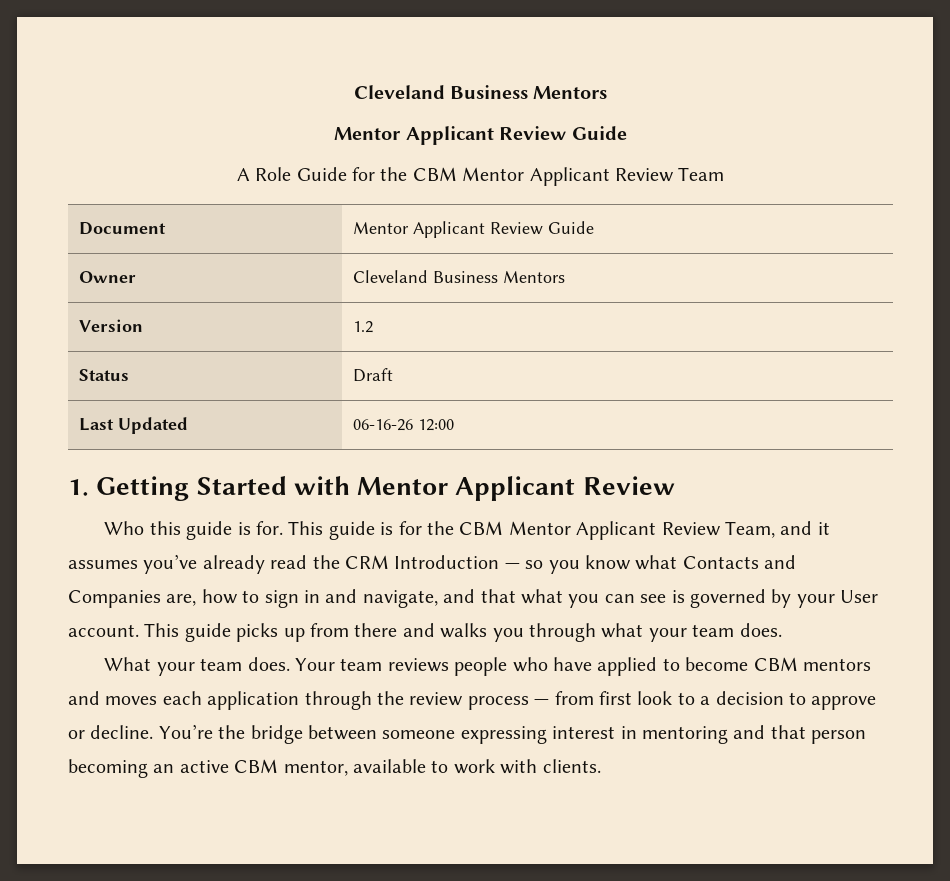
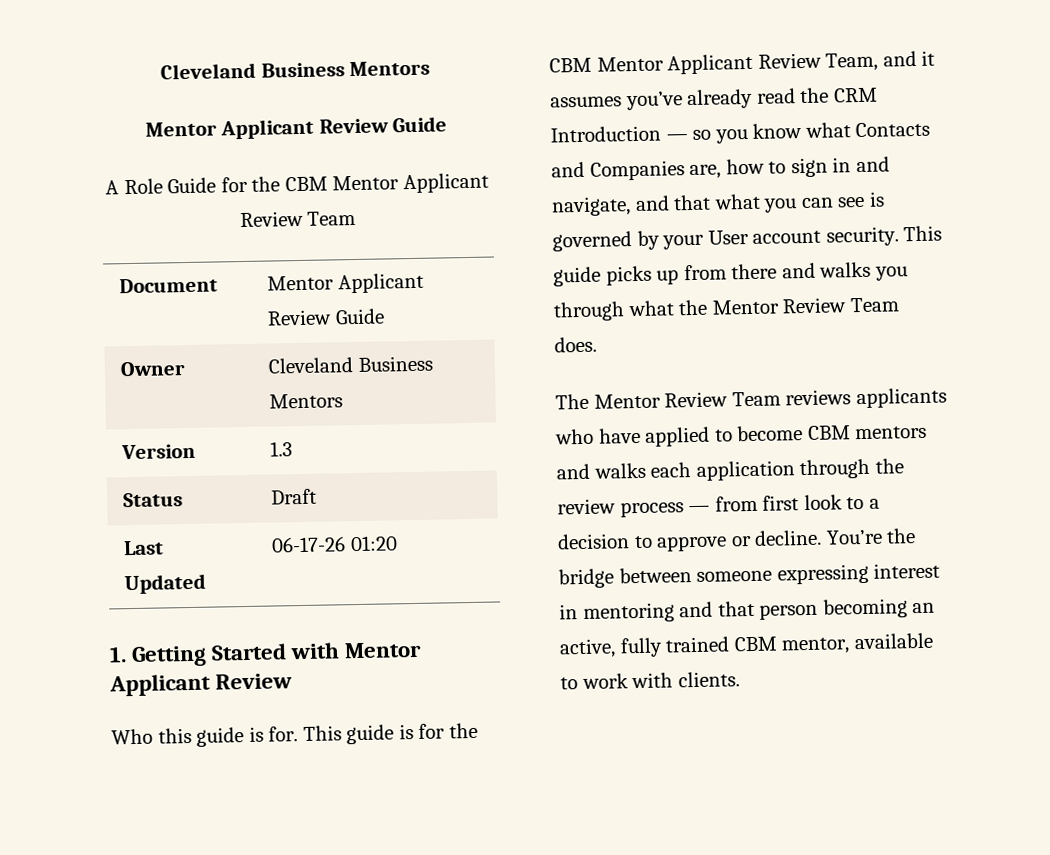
- Version | 1.2
+ Version | 1.3
- Last Updated | 06-16-26 12:00
+ Last Updated | 06-17-26 01:20
- This guide is for the CBM Mentor Applicant Review Team, and it assumes you’ve already read the CRM Introduction — so you know what Contacts and Companies are, how to sign in and navigate, and that what you can see is governed by your User account.
+ This guide is for the CBM Mentor Applicant Review Team, and it assumes you’ve already read the CRM Introduction — so you know what Contacts and Companies are, how to sign in and navigate, and that what you can see is governed by your User account security.
- This guide picks up from there and walks you through what your team does.
- What your team does. Your team reviews people who have applied to become CBM mentors and moves each application through the review process — from first look to a decision to approve or decline.
+ This guide picks up from there and walks you through what the Mentor Review Team does.
+ The Mentor Review Team reviews applicants who have applied to become CBM mentors and walks each application through the review process — from first look to a decision to approve or decline.
- You’re the bridge between someone expressing interest in mentoring and that person becoming an active CBM mentor, available to work with clients.
+ You’re the bridge between someone expressing interest in mentoring and that person becoming an active, fully trained CBM mentor, available to work with clients.

